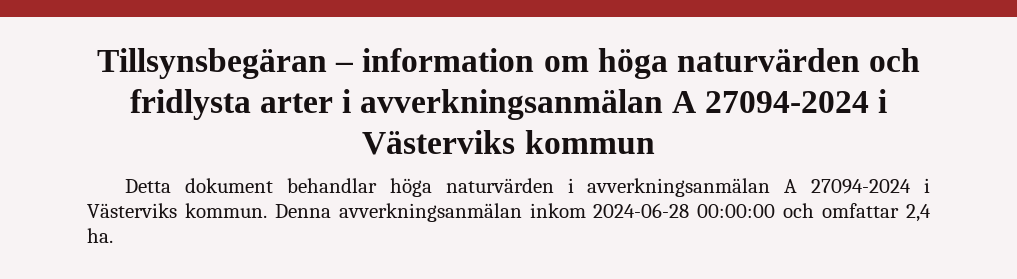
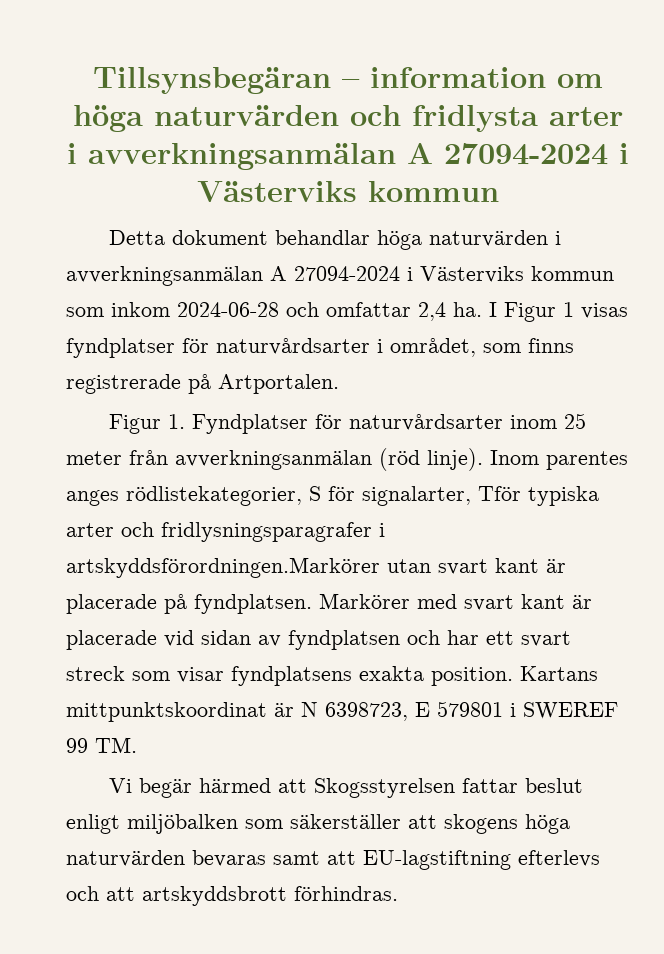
- Detta dokument behandlar höga naturvärden i avverkningsanmälan A 27094-2024 i Västerviks kommun. Denna avverkningsanmälan inkom 2024-06-28 00:00:00 och omfattar 2,4 ha.
+ Detta dokument behandlar höga naturvärden i avverkningsanmälan A 27094-2024 i Västerviks kommun som inkom 2024-06-28 och omfattar 2,4 ha.
+ I Figur 1 visas fyndplatser för naturvårdsarter i området, som finns registrerade på Artportalen.
+ Figur 1. Fyndplatser för naturvårdsarter inom 25 meter från avverkningsanmälan (röd linje). Inom parentes anges rödlistekategorier, S för signalarter, Tför typiska arter och fridlysningsparagrafer i artskyddsförordningen.Markörer utan svart kant är placerade på fyndplatsen. Markörer med svart kant är placerade vid sidan av fyndplatsen och har ett svart streck som visar fyndplatsens exakta position. Kartans mittpunktskoordinat är N 6398723, E 579801 i SWEREF 99 TM.
+ Vi begär härmed att Skogsstyrelsen fattar beslut enligt miljöbalken som säkerställer att skogens höga naturvärden bevaras samt att EU-lagstiftning efterlevs och att artskyddsbrott förhindras.

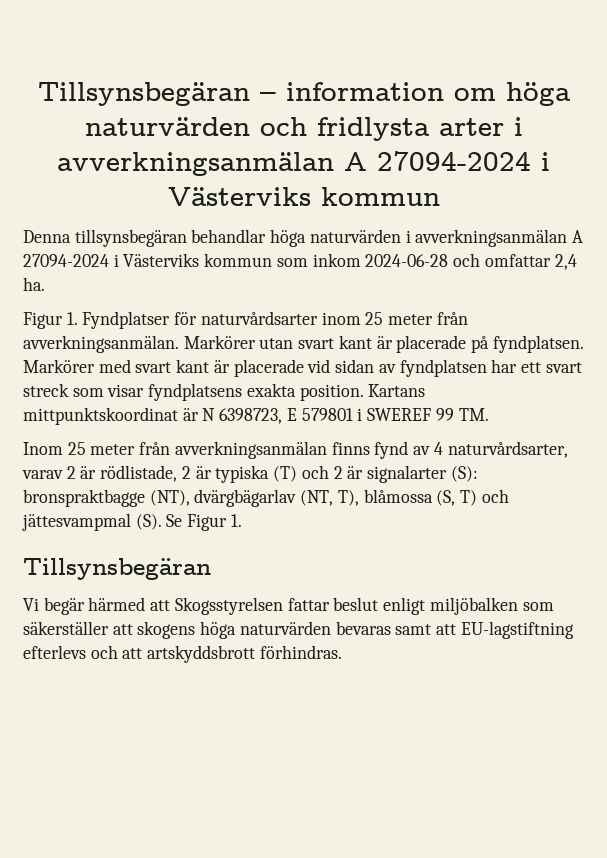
- Detta dokument behandlar höga naturvärden i avverkningsanmälan A 27094-2024 i Västerviks kommun som inkom 2024-06-28 och omfattar 2,4 ha. I Figur 1 visas fyndplatser för naturvårdsarter i området, som finns registrerade på Artportalen.
+ Denna tillsynsbegäran behandlar höga naturvärden i avverkningsanmälan A 27094-2024 i Västerviks kommun som inkom 2024-06-28 och omfattar 2,4 ha.
- Figur 1. Fyndplatser för naturvårdsarter inom 25 meter från avverkningsanmälan (röd linje). Inom parentes anges rödlistekategorier, S för signalarter, Tför typiska arter och fridlysningsparagrafer i artskyddsförordningen.Markörer utan svart kant är placerade på fyndplatsen.
+ Figur 1. Fyndplatser för naturvårdsarter inom 25 meter från avverkningsanmälan. Markörer utan svart kant är placerade på fyndplatsen.
- Markörer med svart kant är placerade vid sidan av fyndplatsen och har ett svart streck som visar fyndplatsens exakta position.
+ Markörer med svart kant är placerade vid sidan av fyndplatsen har ett svart streck som visar fyndplatsens exakta position.
+ Inom 25 meter från avverkningsanmälan finns fynd av 4 naturvårdsarter, varav 2 är rödlistade, 2 är typiska (T) och 2 är signalarter (S): bronspraktbagge (NT), dvärgbägarlav (NT, T), blåmossa (S, T) och jättesvampmal (S). Se Figur 1.
+ Tillsynsbegäran

